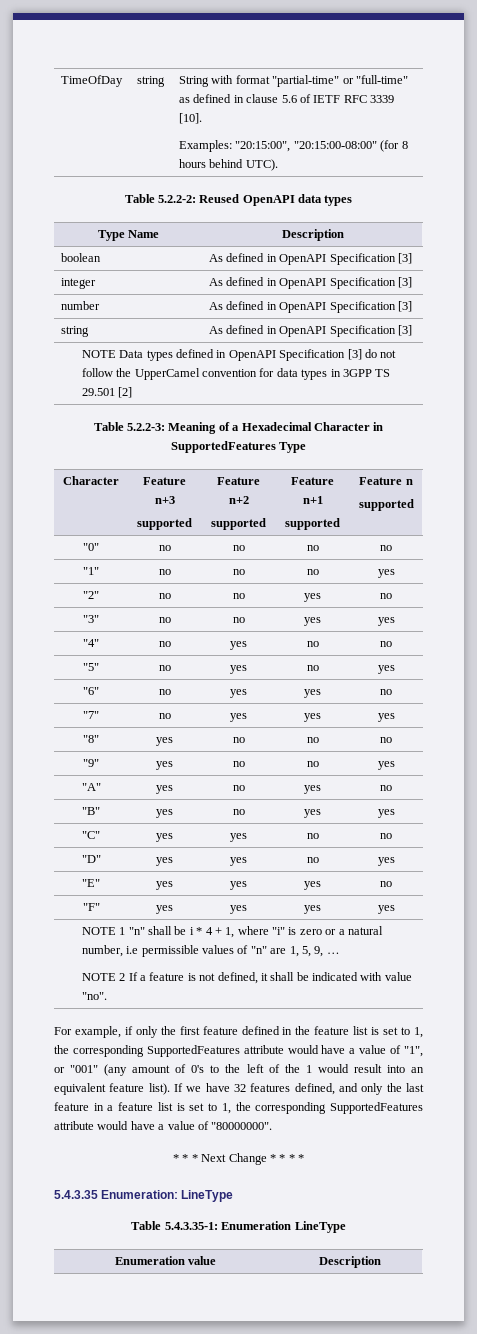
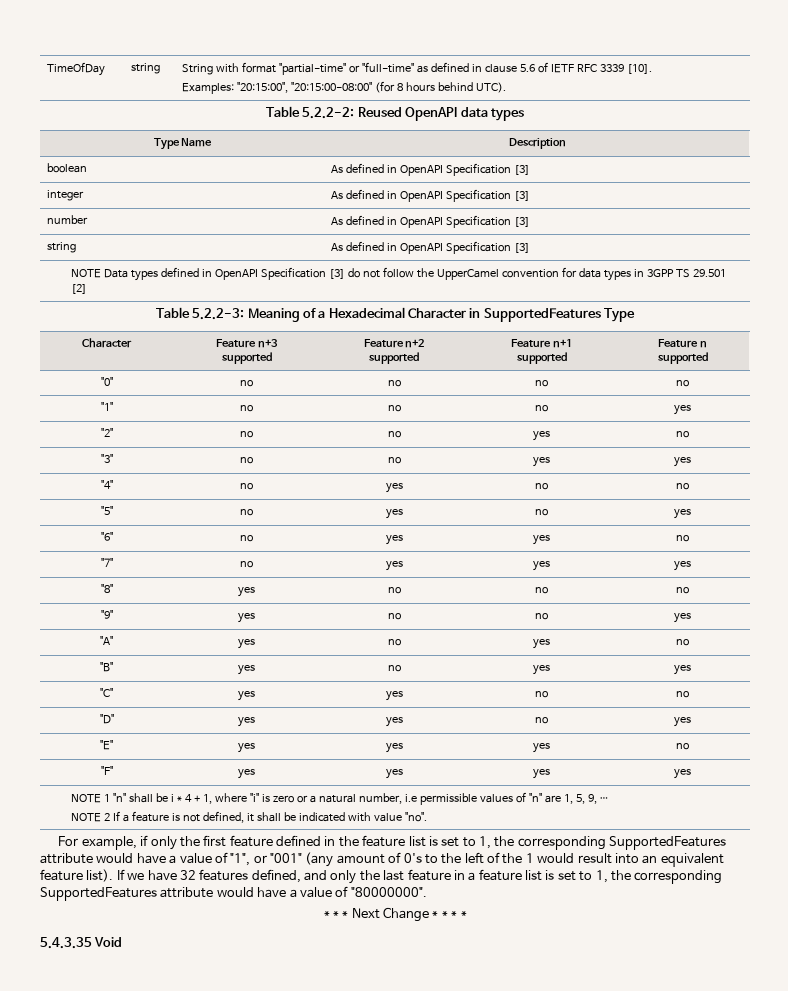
- 5.4.3.35 Enumeration: LineType
- Table 5.4.3.35-1: Enumeration LineType
- Enumeration value | Description
+ 5.4.3.35 Void

